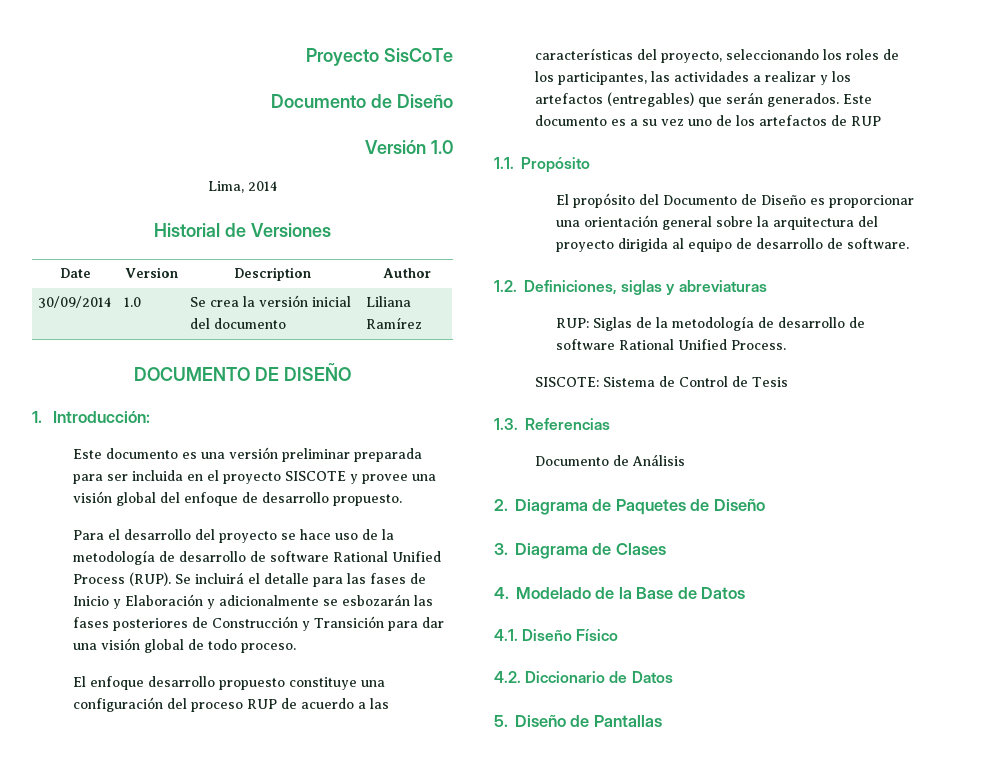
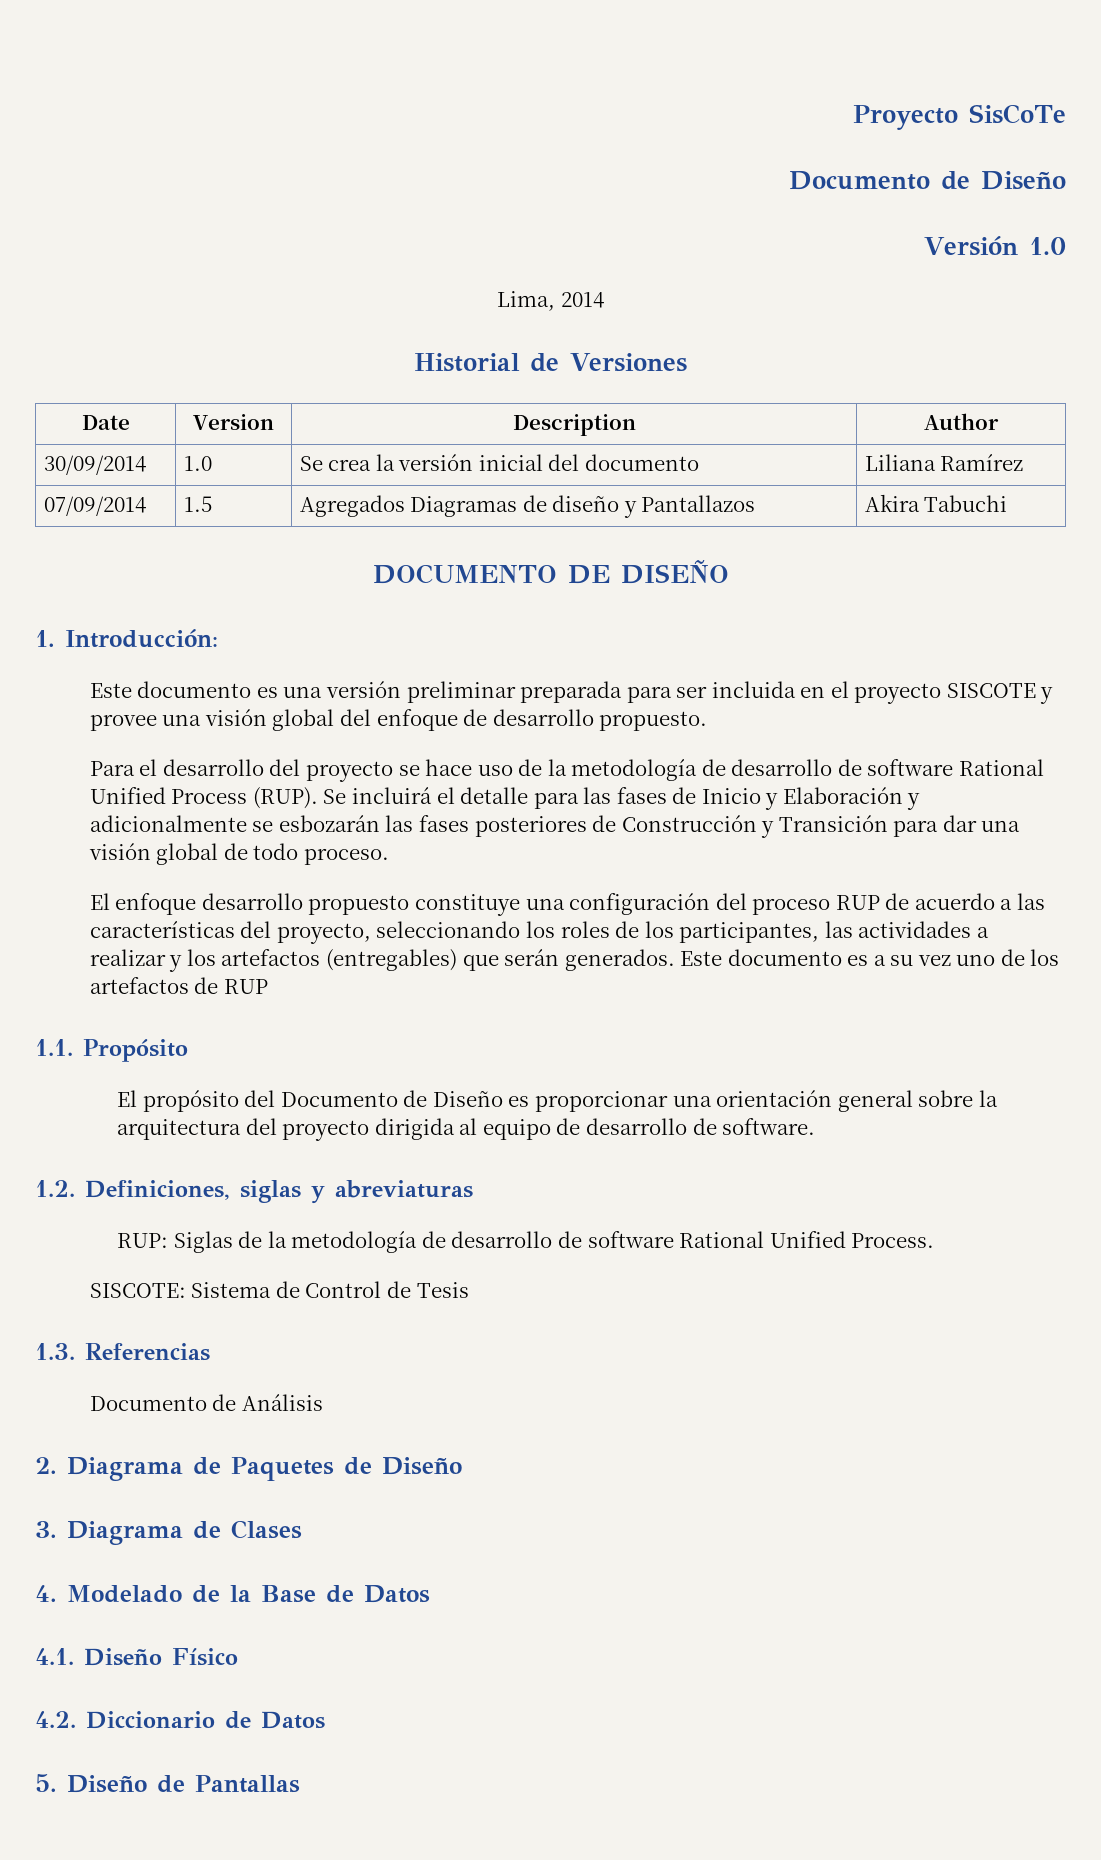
+ 07/09/2014 | 1.5 | Agregados Diagramas de diseño y Pantallazos | Akira Tabuchi

